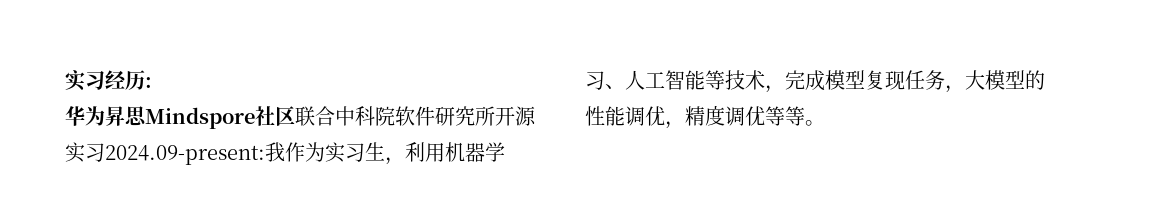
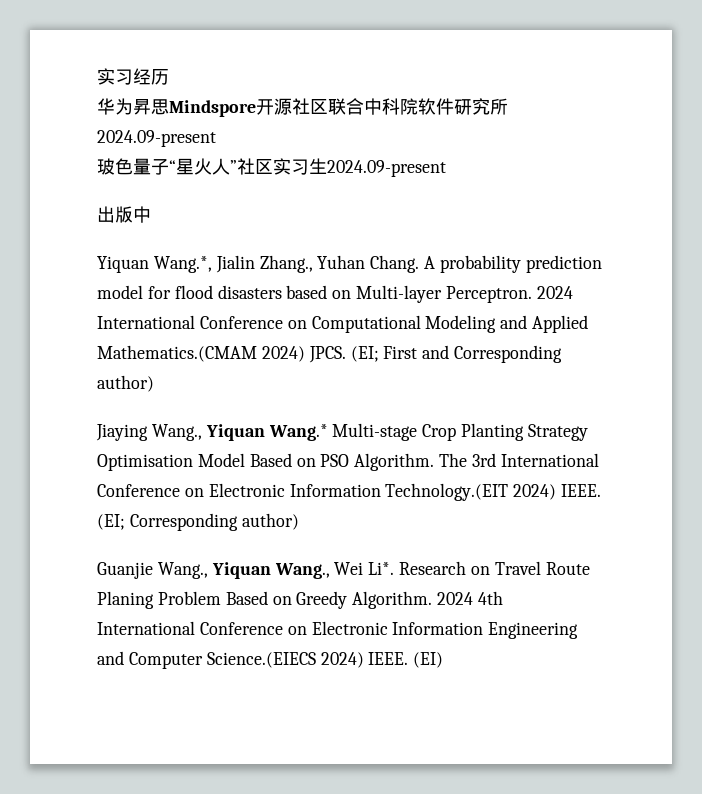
- 实习经历:
+ 实习经历
- 华为昇思Mindspore社区联合中科院软件研究所开源实习2024.09-present:我作为实习生，利用机器学习、人工智能等技术，完成模型复现任务，大模型的性能调优，精度调优等等。
+ 华为昇思Mindspore开源社区联合中科院软件研究所2024.09-present
+ 玻色量子“星火人”社区实习生2024.09-present
+ 出版中
+ Yiquan Wang.*, Jialin Zhang., Yuhan Chang. A probability prediction model for flood disasters based on Multi-layer Perceptron. 2024 International Conference on Computational Modeling and Applied Mathematics.(CMAM 2024) JPCS. (EI; First and Corresponding author)
+ Jiaying Wang., Yiquan Wang.* Multi-stage Crop Planting Strategy Optimisation Model Based on PSO Algorithm. The 3rd International Conference on Electronic Information Technology.(EIT 2024) IEEE. (EI; Corresponding author)
+ Guanjie Wang., Yiquan Wang., Wei Li*. Research on Travel Route Planing Problem Based on Greedy Algorithm. 2024 4th International Conference on Electronic Information Engineering and Computer Science.(EIECS 2024) IEEE. (EI)

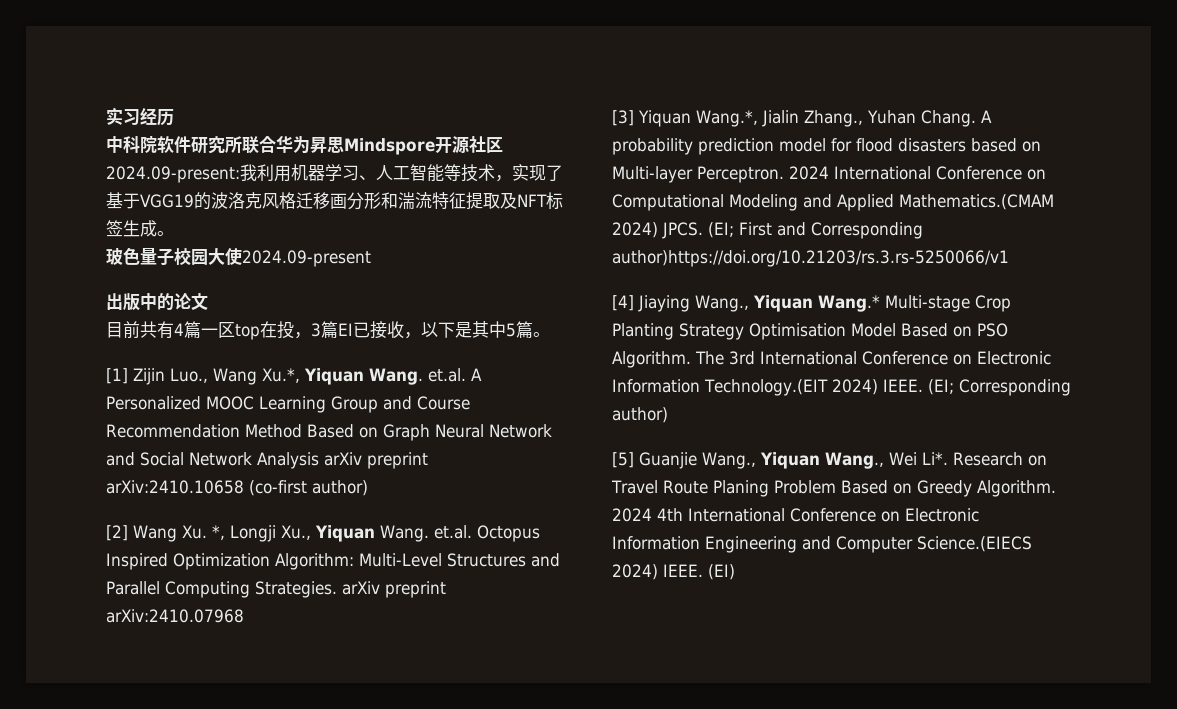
- 华为昇思Mindspore开源社区联合中科院软件研究所2024.09-present
- 玻色量子“星火人”社区实习生2024.09-present
- 出版中
- Yiquan Wang.*, Jialin Zhang., Yuhan Chang.
+ 中科院软件研究所联合华为昇思Mindspore开源社区2024.09-present:我利用机器学习、人工智能等技术，实现了基于VGG19的波洛克风格迁移画分形和湍流特征提取及NFT标签生成。
+ 玻色量子校园大使2024.09-present
+ 出版中的论文
+ 目前共有4篇一区top在投，3篇EI已接收，以下是其中5篇。
+ [1] Zijin Luo., Wang Xu.*, Yiquan Wang. et.al. A Personalized MOOC Learning Group and Course Recommendation Method Based on Graph Neural Network and Social Network Analysis arXiv preprint arXiv:2410.10658 (co-first author)
+ [2] Wang Xu. *, Longji Xu., Yiquan Wang. et.al. Octopus Inspired Optimization Algorithm: Multi-Level Structures and Parallel Computing Strategies. arXiv preprint arXiv:2410.07968
+ [3] Yiquan Wang.*, Jialin Zhang., Yuhan Chang.
- (EI; First and Corresponding author)
- Jiaying Wang., Yiquan Wang.* Multi-stage Crop Planting Strategy Optimisation Model Based on PSO Algorithm.
+ (EI; First and Corresponding author)https://doi.org/10.21203/rs.3.rs-5250066/v1
+ [4] Jiaying Wang., Yiquan Wang.* Multi-stage Crop Planting Strategy Optimisation Model Based on PSO Algorithm.
- Guanjie Wang., Yiquan Wang., Wei Li*. Research on Travel Route Planing Problem Based on Greedy Algorithm.
+ [5] Guanjie Wang., Yiquan Wang., Wei Li*. Research on Travel Route Planing Problem Based on Greedy Algorithm.

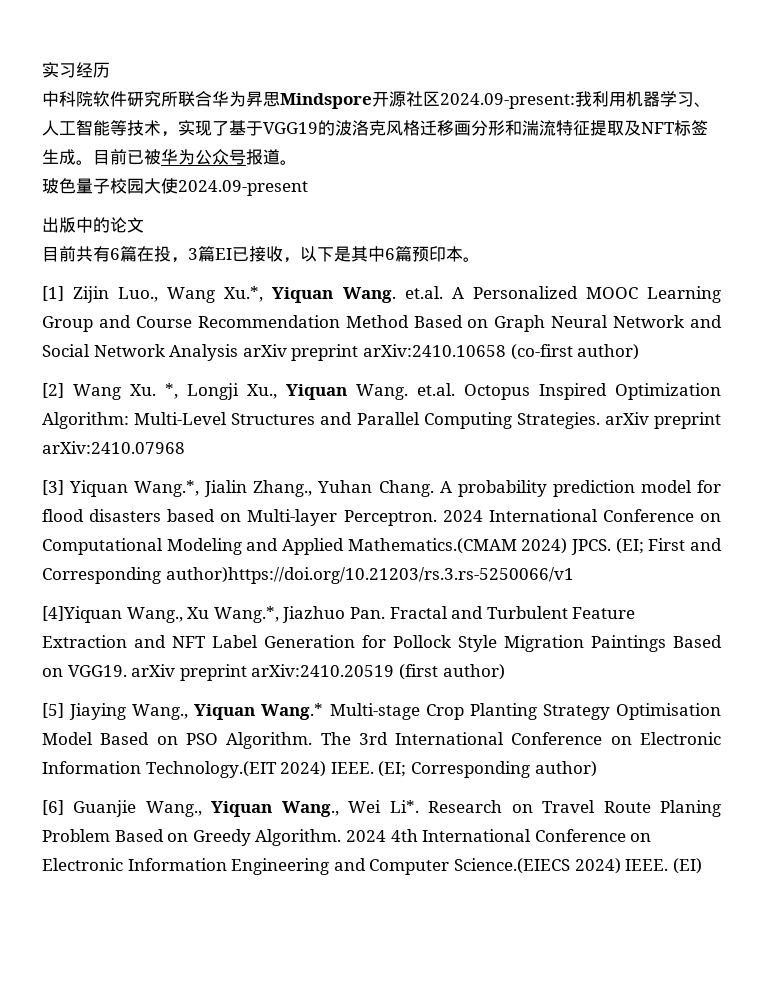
+ 目前已被华为公众号报道。
- 目前共有4篇一区top在投，3篇EI已接收，以下是其中5篇。
+ 目前共有6篇在投，3篇EI已接收，以下是其中6篇预印本。
- [4] Jiaying Wang., Yiquan Wang.* Multi-stage Crop Planting Strategy Optimisation Model Based on PSO Algorithm.
+ [4]Yiquan Wang., Xu Wang.*, Jiazhuo Pan. Fractal and Turbulent Feature Extraction and NFT Label Generation for Pollock Style Migration Paintings Based on VGG19. arXiv preprint arXiv:2410.20519 (first author)
+ [5] Jiaying Wang., Yiquan Wang.* Multi-stage Crop Planting Strategy Optimisation Model Based on PSO Algorithm.
- [5] Guanjie Wang., Yiquan Wang., Wei Li*. Research on Travel Route Planing Problem Based on Greedy Algorithm.
+ [6] Guanjie Wang., Yiquan Wang., Wei Li*. Research on Travel Route Planing Problem Based on Greedy Algorithm.

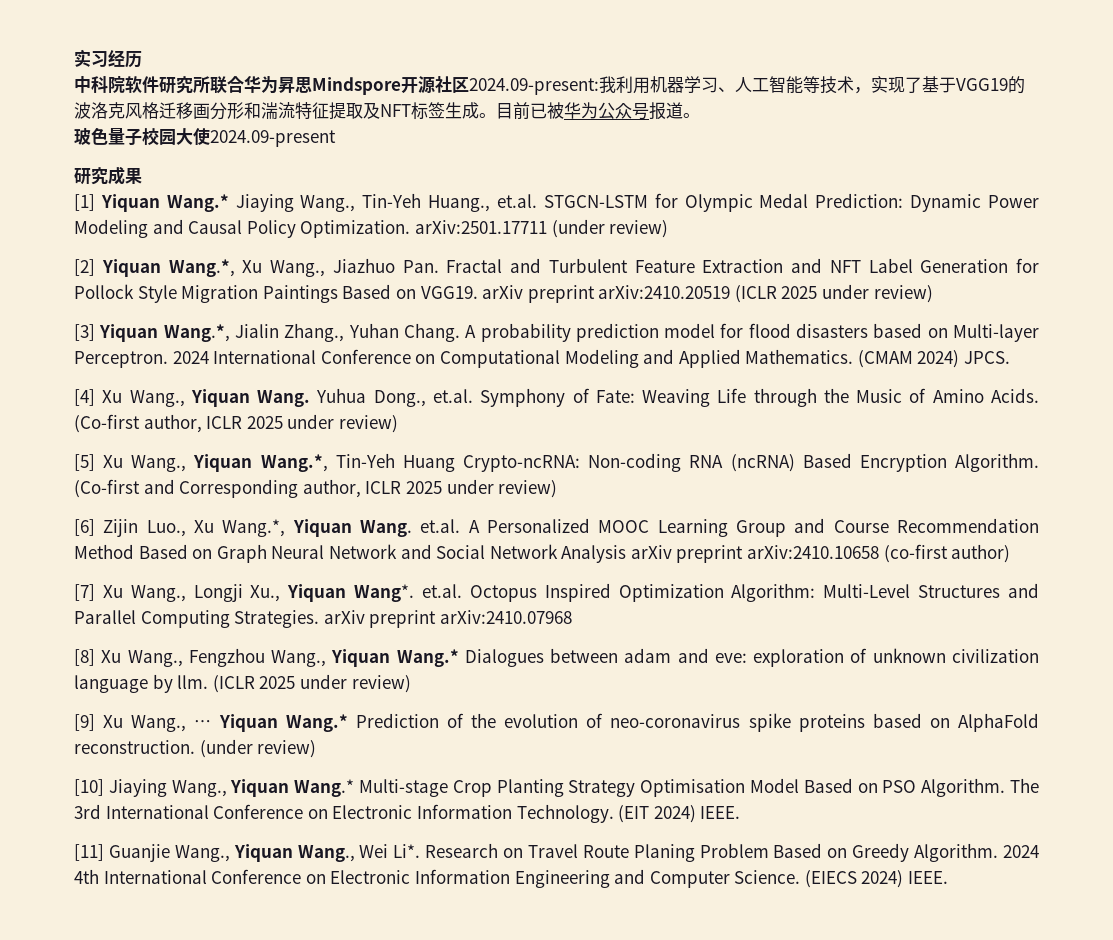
- 出版中的论文
- 目前共有6篇在投，3篇EI已接收，以下是其中6篇预印本。
- [1] Zijin Luo., Wang Xu.*, Yiquan Wang. et.al. A Personalized MOOC Learning Group and Course Recommendation Method Based on Graph Neural Network and Social Network Analysis arXiv preprint arXiv:2410.10658 (co-first author)
+ 研究成果
+ [1] Yiquan Wang.* Jiaying Wang., Tin-Yeh Huang., et.al. STGCN-LSTM for Olympic Medal Prediction: Dynamic Power Modeling and Causal Policy Optimization. arXiv:2501.17711 (under review)
+ [2] Yiquan Wang.*, Xu Wang., Jiazhuo Pan. Fractal and Turbulent Feature Extraction and NFT Label Generation for Pollock Style Migration Paintings Based on VGG19. arXiv preprint arXiv:2410.20519 (ICLR 2025 under review)
+ [3] Yiquan Wang.*, Jialin Zhang., Yuhan Chang. A probability prediction model for flood disasters based on Multi-layer Perceptron. 2024 International Conference on Computational Modeling and Applied Mathematics. (CMAM 2024) JPCS.
+ [4] Xu Wang., Yiquan Wang. Yuhua Dong., et.al. Symphony of Fate: Weaving Life through the Music of Amino Acids. (Co-first author, ICLR 2025 under review)
+ [5] Xu Wang., Yiquan Wang.*, Tin-Yeh Huang Crypto-ncRNA: Non-coding RNA (ncRNA) Based Encryption Algorithm. (Co-first and Corresponding author, ICLR 2025 under review)
+ [6] Zijin Luo., Xu Wang.*, Yiquan Wang. et.al. A Personalized MOOC Learning Group and Course Recommendation Method Based on Graph Neural Network and Social Network Analysis arXiv preprint arXiv:2410.10658 (co-first author)
- [2] Wang Xu. *, Longji Xu., Yiquan Wang. et.al. Octopus Inspired Optimization Algorithm: Multi-Level Structures and Parallel Computing Strategies. arXiv preprint arXiv:2410.07968
+ [7] Xu Wang., Longji Xu., Yiquan Wang*. et.al. Octopus Inspired Optimization Algorithm: Multi-Level Structures and Parallel Computing Strategies. arXiv preprint arXiv:2410.07968
- [3] Yiquan Wang.*, Jialin Zhang., Yuhan Chang. A probability prediction model for flood disasters based on Multi-layer Perceptron. 2024 International Conference on Computational Modeling and Applied Mathematics.(CMAM 2024) JPCS. (EI; First and Corresponding author)https://doi.org/10.21203/rs.3.rs-5250066/v1
- [4]Yiquan Wang., Xu Wang.*, Jiazhuo Pan. Fractal and Turbulent Feature Extraction and NFT Label Generation for Pollock Style Migration Paintings Based on VGG19. arXiv preprint arXiv:2410.20519 (first author)
- [5] Jiaying Wang., Yiquan Wang.* Multi-stage Crop Planting Strategy Optimisation Model Based on PSO Algorithm.
+ [8] Xu Wang., Fengzhou Wang., Yiquan Wang.* Dialogues between adam and eve: exploration of unknown civilization language by llm. (ICLR 2025 under review)
+ [9] Xu Wang., … Yiquan Wang.* Prediction of the evolution of neo-coronavirus spike proteins based on AlphaFold reconstruction. (under review)
+ [10] Jiaying Wang., Yiquan Wang.* Multi-stage Crop Planting Strategy Optimisation Model Based on PSO Algorithm.
- The 3rd International Conference on Electronic Information Technology.(EIT 2024) IEEE. (EI; Corresponding author)
- [6] Guanjie Wang., Yiquan Wang., Wei Li*. Research on Travel Route Planing Problem Based on Greedy Algorithm.
+ The 3rd International Conference on Electronic Information Technology. (EIT 2024) IEEE.
+ [11] Guanjie Wang., Yiquan Wang., Wei Li*. Research on Travel Route Planing Problem Based on Greedy Algorithm.
- 2024 4th International Conference on Electronic Information Engineering and Computer Science.(EIECS 2024) IEEE. (EI)
+ 2024 4th International Conference on Electronic Information Engineering and Computer Science. (EIECS 2024) IEEE.

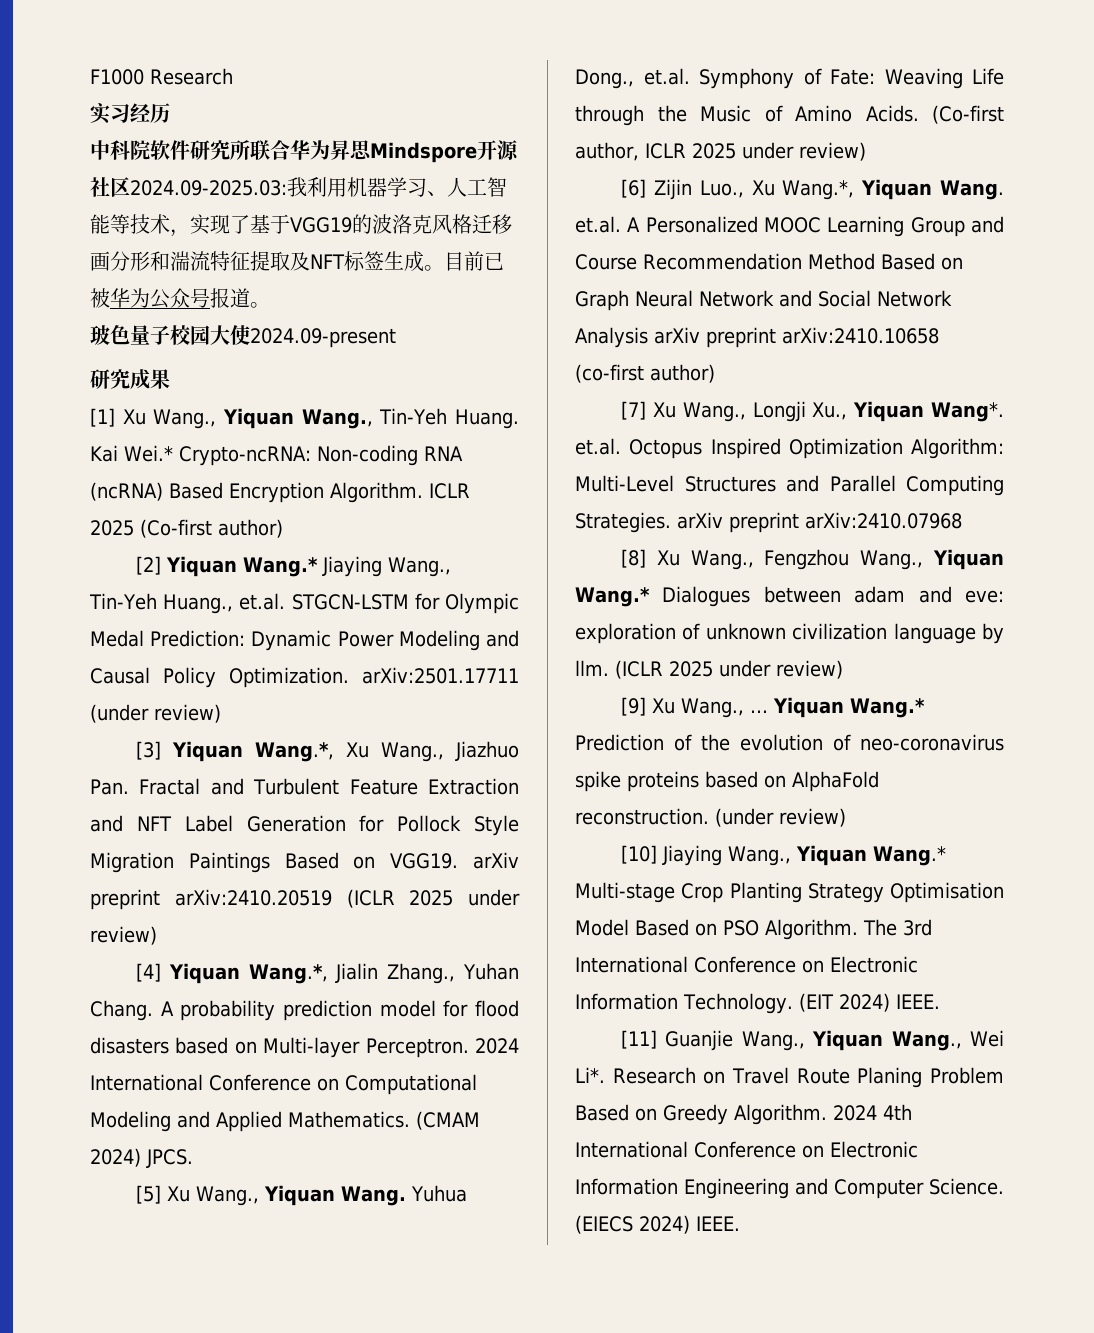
+ F1000 Research
- 中科院软件研究所联合华为昇思Mindspore开源社区2024.09-present:我利用机器学习、人工智能等技术，实现了基于VGG19的波洛克风格迁移画分形和湍流特征提取及NFT标签生成。
+ 中科院软件研究所联合华为昇思Mindspore开源社区2024.09-2025.03:我利用机器学习、人工智能等技术，实现了基于VGG19的波洛克风格迁移画分形和湍流特征提取及NFT标签生成。
- [1] Yiquan Wang.* Jiaying Wang., Tin-Yeh Huang., et.al. STGCN-LSTM for Olympic Medal Prediction: Dynamic Power Modeling and Causal Policy Optimization. arXiv:2501.17711 (under review)
+ [1] Xu Wang., Yiquan Wang., Tin-Yeh Huang. Kai Wei.* Crypto-ncRNA: Non-coding RNA (ncRNA) Based Encryption Algorithm. ICLR 2025 (Co-first author)
+ [2] Yiquan Wang.* Jiaying Wang., Tin-Yeh Huang., et.al. STGCN-LSTM for Olympic Medal Prediction: Dynamic Power Modeling and Causal Policy Optimization. arXiv:2501.17711 (under review)
- [2] Yiquan Wang.*, Xu Wang., Jiazhuo Pan. Fractal and Turbulent Feature Extraction and NFT Label Generation for Pollock Style Migration Paintings Based on VGG19. arXiv preprint arXiv:2410.20519 (ICLR 2025 under review)
+ [3] Yiquan Wang.*, Xu Wang., Jiazhuo Pan. Fractal and Turbulent Feature Extraction and NFT Label Generation for Pollock Style Migration Paintings Based on VGG19. arXiv preprint arXiv:2410.20519 (ICLR 2025 under review)
- [3] Yiquan Wang.*, Jialin Zhang., Yuhan Chang.
+ [4] Yiquan Wang.*, Jialin Zhang., Yuhan Chang.
- [4] Xu Wang., Yiquan Wang.
+ [5] Xu Wang., Yiquan Wang.
- [5] Xu Wang., Yiquan Wang.*, Tin-Yeh Huang Crypto-ncRNA: Non-coding RNA (ncRNA) Based Encryption Algorithm. (Co-first and Corresponding author, ICLR 2025 under review)

